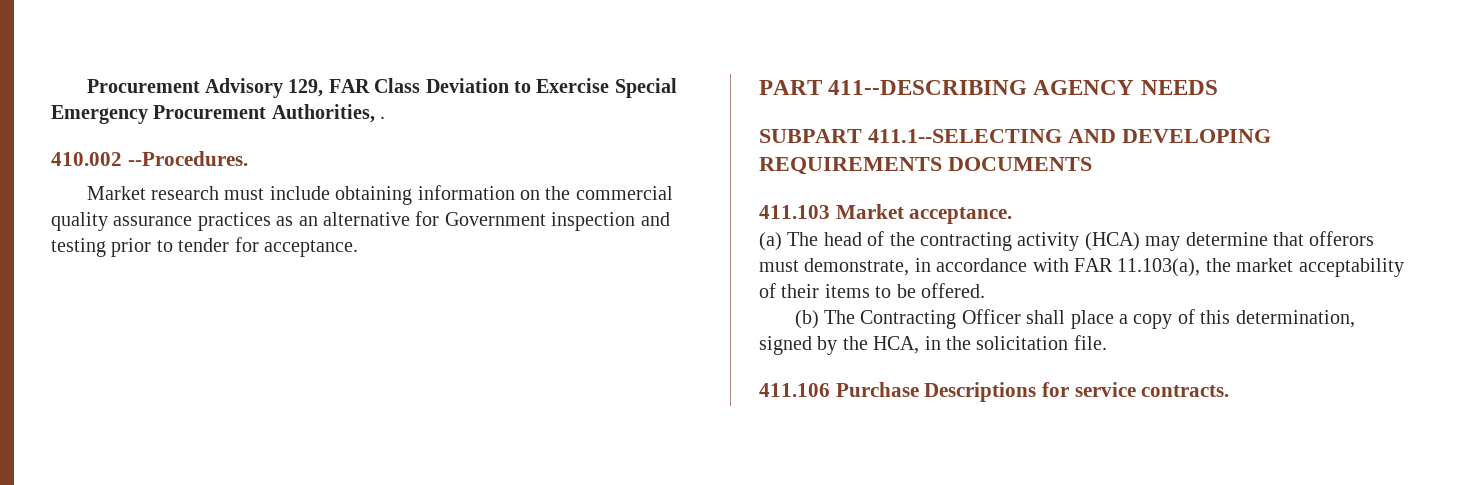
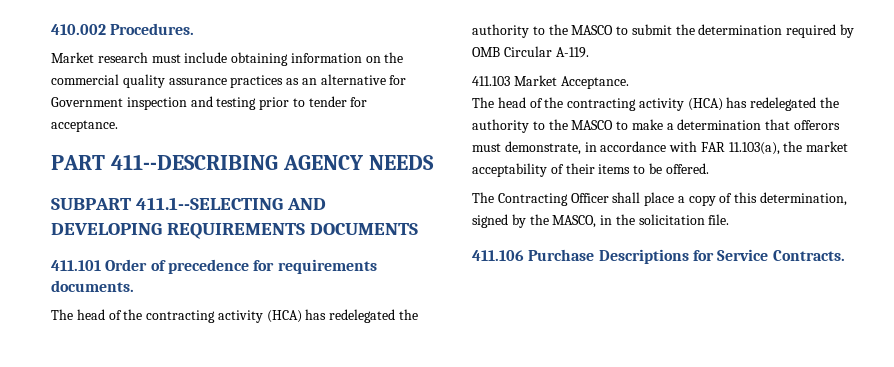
- Procurement Advisory 129, FAR Class Deviation to Exercise Special Emergency Procurement Authorities, .
- 410.002 --Procedures.
+ 410.002 Procedures.
- 411.103 Market acceptance.
- (a) The head of the contracting activity (HCA) may determine that offerors must demonstrate, in accordance with FAR 11.103(a), the market acceptability of their items to be offered.
+ 411.101 Order of precedence for requirements documents.
+ The head of the contracting activity (HCA) has redelegated the authority to the MASCO to submit the determination required by OMB Circular A-119.
+ 411.103 Market Acceptance.
+ The head of the contracting activity (HCA) has redelegated the authority to the MASCO to make a determination that offerors must demonstrate, in accordance with FAR 11.103(a), the market acceptability of their items to be offered.
- (b) The Contracting Officer shall place a copy of this determination, signed by the HCA, in the solicitation file.
+ The Contracting Officer shall place a copy of this determination, signed by the MASCO, in the solicitation file.
- 411.106 Purchase Descriptions for service contracts.
+ 411.106 Purchase Descriptions for Service Contracts.

